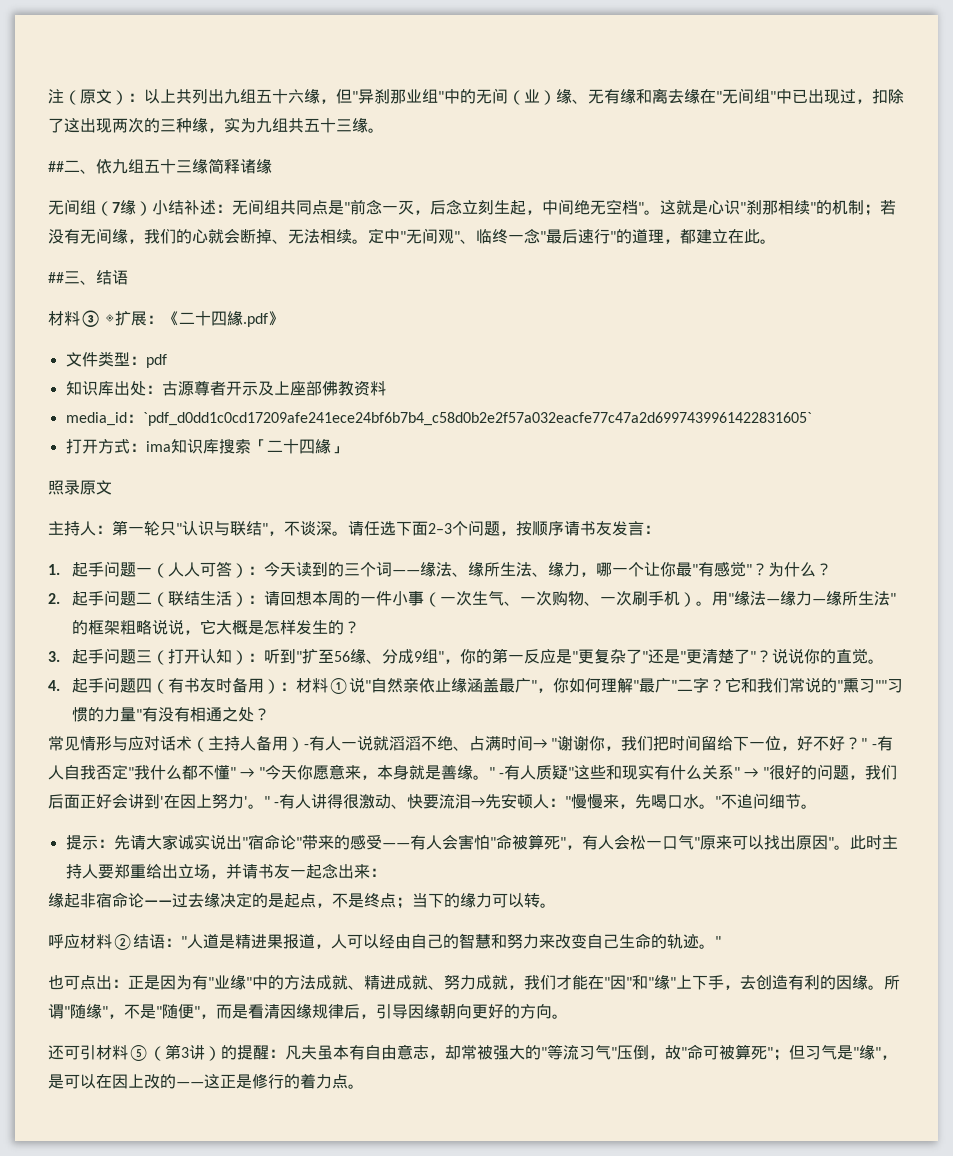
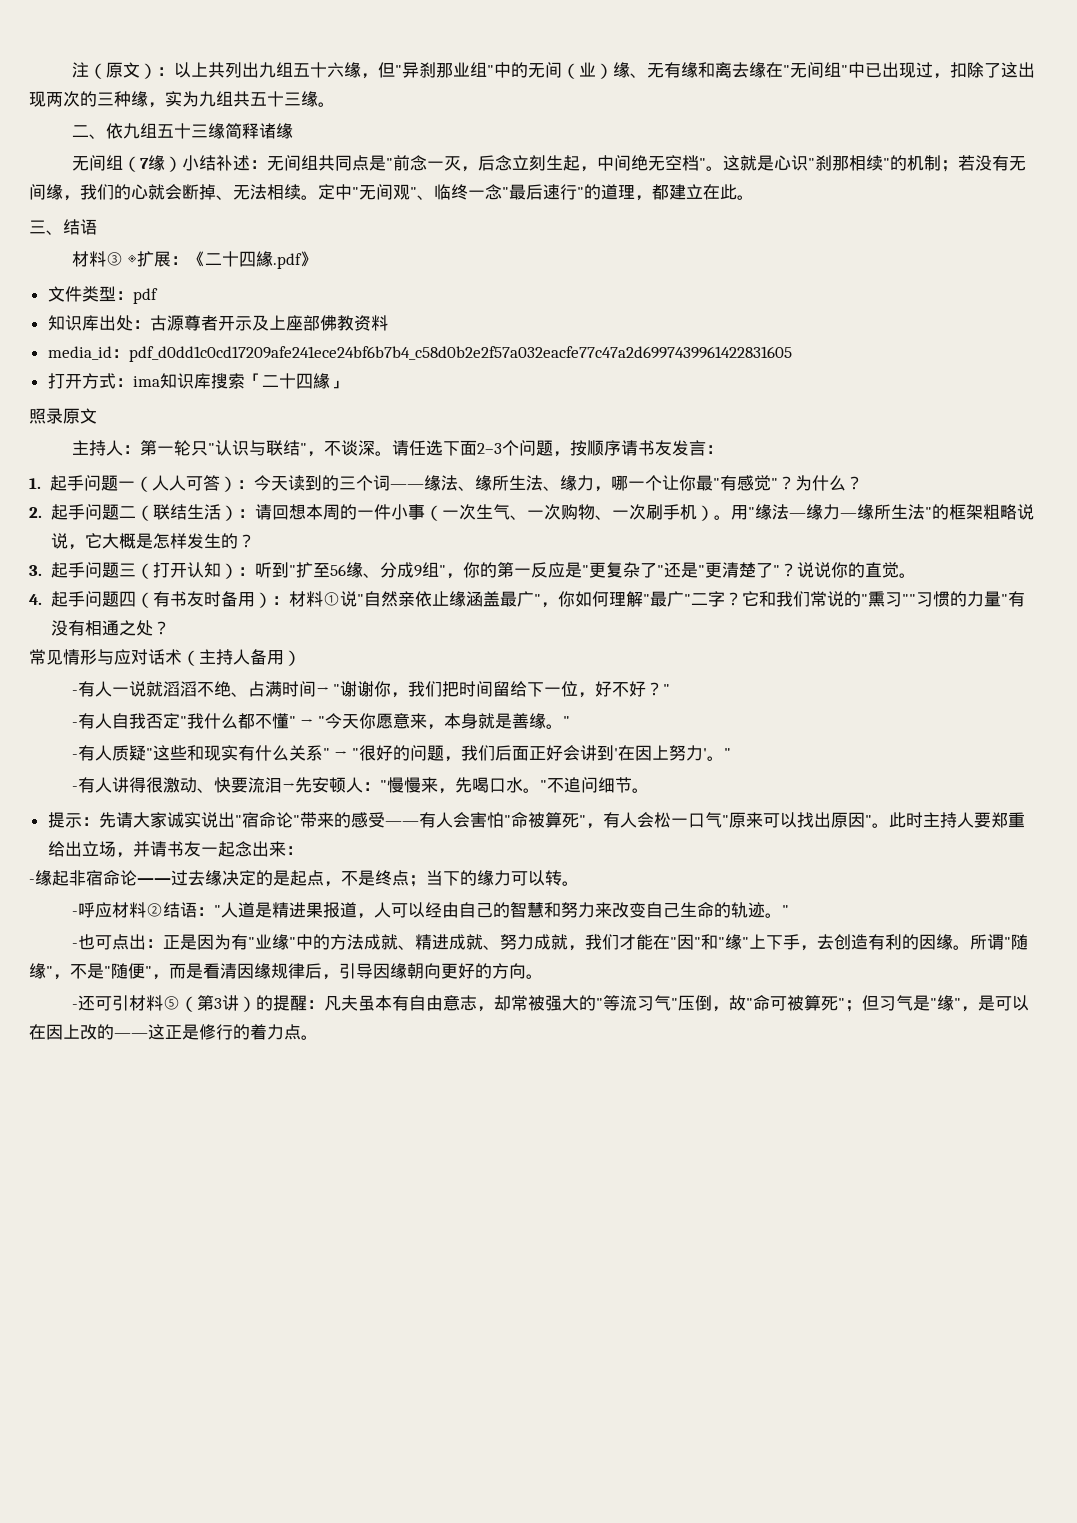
- ##二、依九组五十三缘简释诸缘
+ 二、依九组五十三缘简释诸缘
- ##三、结语
+ 三、结语
- media_id：`pdf_d0dd1c0cd17209afe241ece24bf6b7b4_c58d0b2e2f57a032eacfe77c47a2d6997439961422831605`
+ media_id：pdf_d0dd1c0cd17209afe241ece24bf6b7b4_c58d0b2e2f57a032eacfe77c47a2d6997439961422831605
- 常见情形与应对话术（主持人备用）-有人一说就滔滔不绝、占满时间→ "谢谢你，我们把时间留给下一位，好不好？" -有人自我否定"我什么都不懂" → "今天你愿意来，本身就是善缘。" -有人质疑"这些和现实有什么关系" → "很好的问题，我们后面正好会讲到'在因上努力'。" -有人讲得很激动、快要流泪→先安顿人：
+ 常见情形与应对话术（主持人备用）
+ -有人一说就滔滔不绝、占满时间→ "谢谢你，我们把时间留给下一位，好不好？"
+ -有人自我否定"我什么都不懂" → "今天你愿意来，本身就是善缘。"
+ -有人质疑"这些和现实有什么关系" → "很好的问题，我们后面正好会讲到'在因上努力'。"
+ -有人讲得很激动、快要流泪→先安顿人：
- 缘起非宿命论——过去缘决定的是起点，不是终点；当下的缘力可以转。
+ -缘起非宿命论——过去缘决定的是起点，不是终点；当下的缘力可以转。
- 呼应材料②结语："人道是精进果报道，人可以经由自己的智慧和努力来改变自己生命的轨迹。
+ -呼应材料②结语："人道是精进果报道，人可以经由自己的智慧和努力来改变自己生命的轨迹。
- 也可点出：正是因为有"业缘"中的方法成就、精进成就、努力成就，我们才能在"因"和"缘"上下手，去创造有利的因缘。
+ -也可点出：正是因为有"业缘"中的方法成就、精进成就、努力成就，我们才能在"因"和"缘"上下手，去创造有利的因缘。
- 还可引材料⑤（第3讲）的提醒：凡夫虽本有自由意志，却常被强大的"等流习气"压倒，故"命可被算死"；但习气是"缘"，是可以在因上改的——这正是修行的着力点。
+ -还可引材料⑤（第3讲）的提醒：凡夫虽本有自由意志，却常被强大的"等流习气"压倒，故"命可被算死"；但习气是"缘"，是可以在因上改的——这正是修行的着力点。

